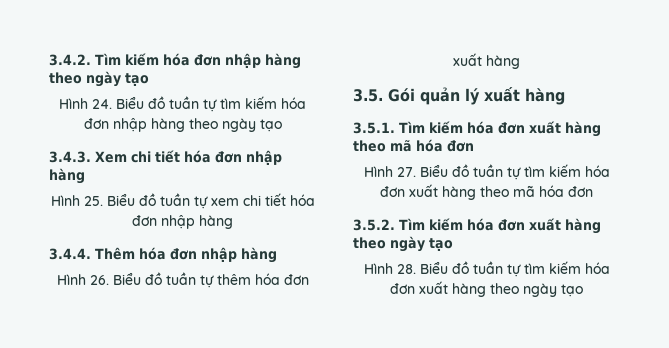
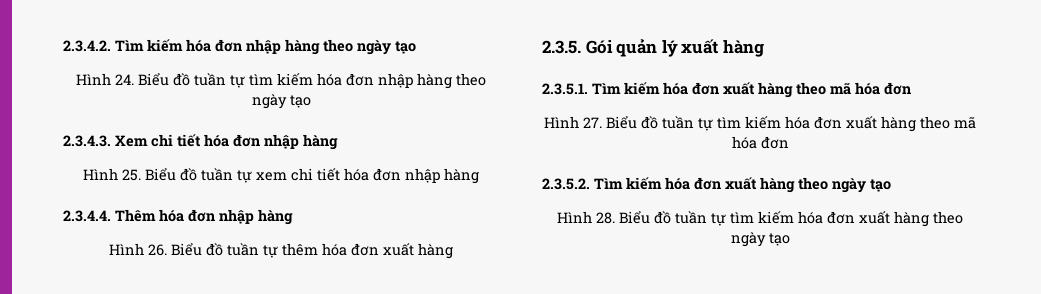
- 3.4.2. Tìm kiếm hóa đơn nhập hàng theo ngày tạo
+ 2.3.4.2. Tìm kiếm hóa đơn nhập hàng theo ngày tạo
- 3.4.3. Xem chi tiết hóa đơn nhập hàng
+ 2.3.4.3. Xem chi tiết hóa đơn nhập hàng
- 3.4.4. Thêm hóa đơn nhập hàng
+ 2.3.4.4. Thêm hóa đơn nhập hàng
- 3.5. Gói quản lý xuất hàng
+ 2.3.5. Gói quản lý xuất hàng
- 3.5.1. Tìm kiếm hóa đơn xuất hàng theo mã hóa đơn
+ 2.3.5.1. Tìm kiếm hóa đơn xuất hàng theo mã hóa đơn
- 3.5.2. Tìm kiếm hóa đơn xuất hàng theo ngày tạo
+ 2.3.5.2. Tìm kiếm hóa đơn xuất hàng theo ngày tạo

